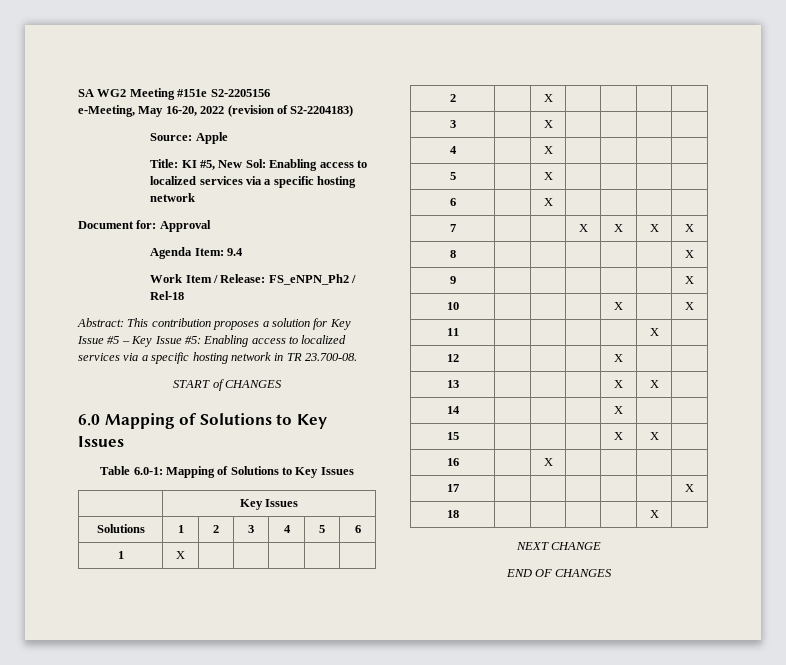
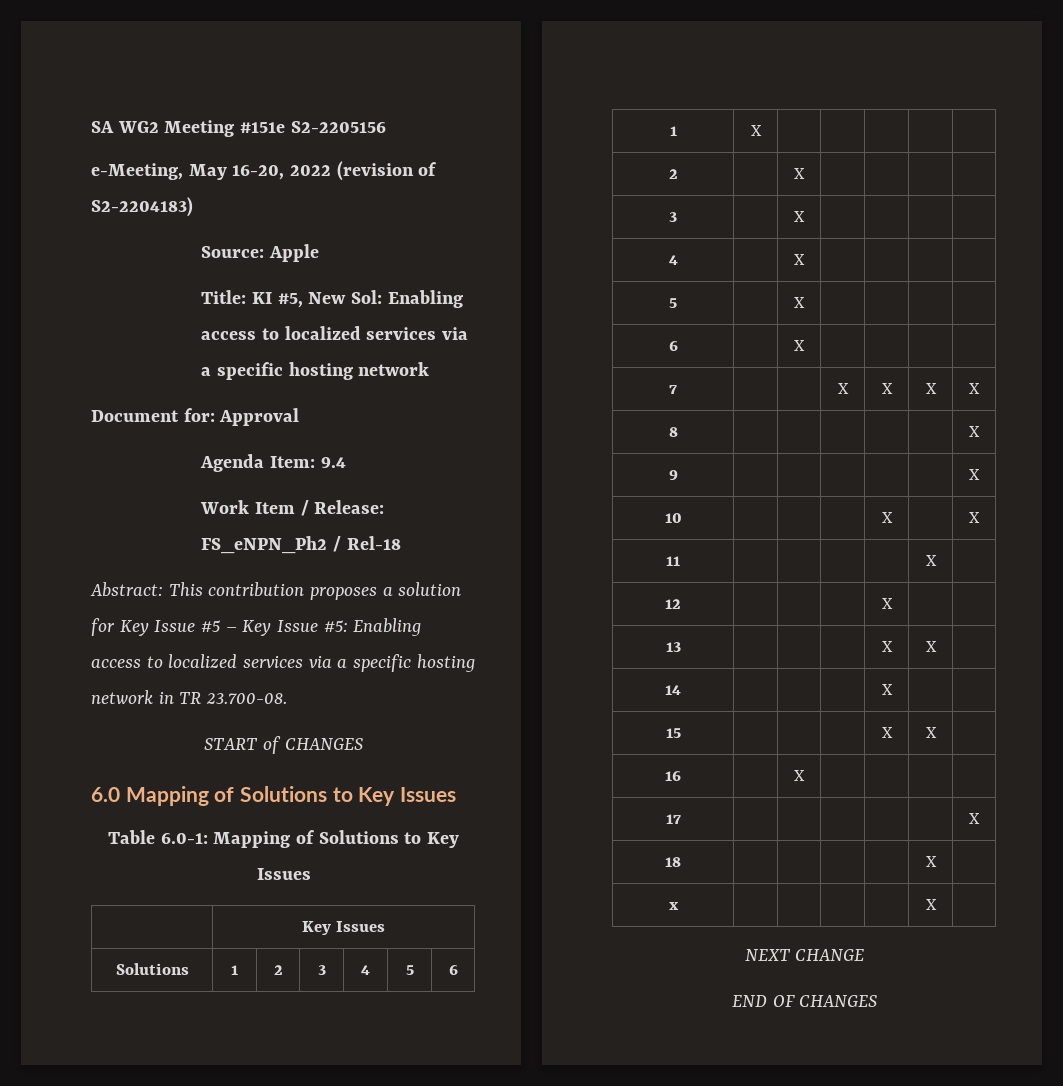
+ x | | | | | X |

